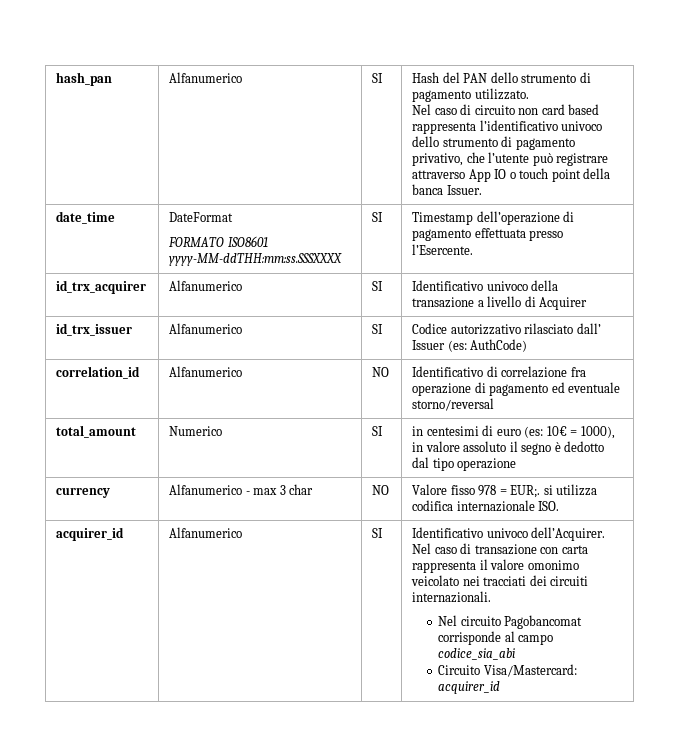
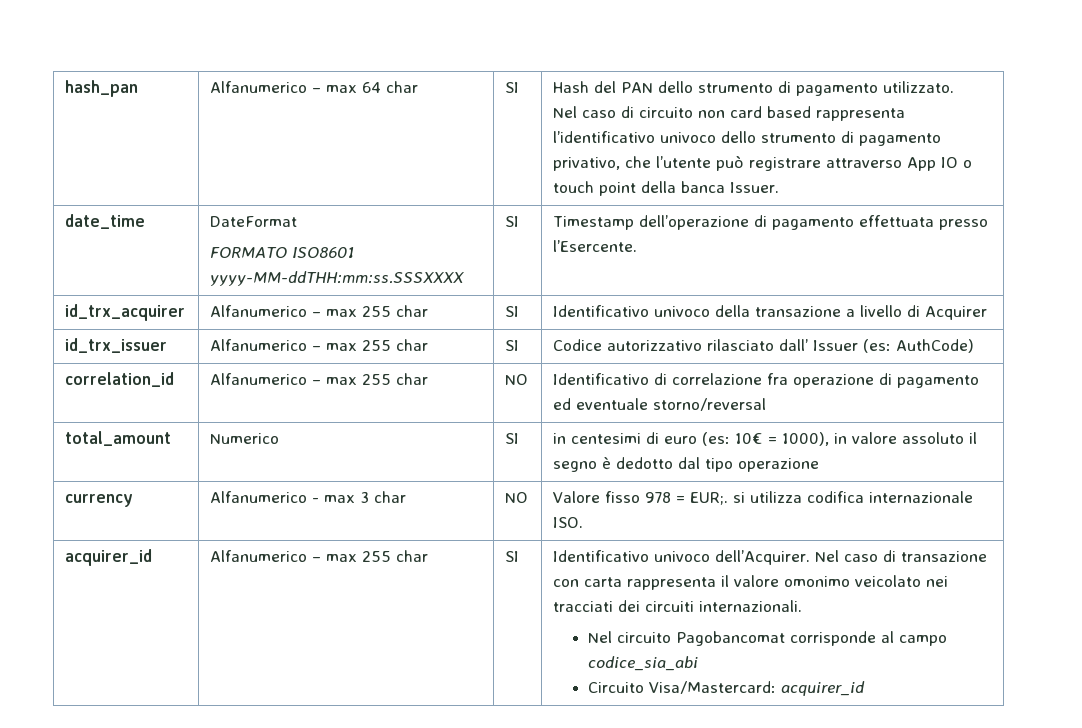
- hash_pan | Alfanumerico
+ hash_pan | Alfanumerico – max 64 char
- id_trx_acquirer | Alfanumerico | SI | Identificativo univoco della transazione a livello di Acquirer
+ id_trx_acquirer | Alfanumerico – max 255 char | SI | Identificativo univoco della transazione a livello di Acquirer
- id_trx_issuer | Alfanumerico | SI | Codice autorizzativo rilasciato dall’ Issuer (es: AuthCode)
+ id_trx_issuer | Alfanumerico – max 255 char | SI | Codice autorizzativo rilasciato dall’ Issuer (es: AuthCode)
- correlation_id | Alfanumerico | NO | Identificativo di correlazione fra operazione di pagamento ed eventuale storno/reversal
+ correlation_id | Alfanumerico – max 255 char | NO | Identificativo di correlazione fra operazione di pagamento ed eventuale storno/reversal
- acquirer_id | Alfanumerico | SI | Identificativo univoco dell’Acquirer. Nel caso di transazione con carta rappresenta il valore omonimo veicolato nei tracciati dei circuiti internazionali.
+ acquirer_id | Alfanumerico – max 255 char | SI | Identificativo univoco dell’Acquirer. Nel caso di transazione con carta rappresenta il valore omonimo veicolato nei tracciati dei circuiti internazionali.

